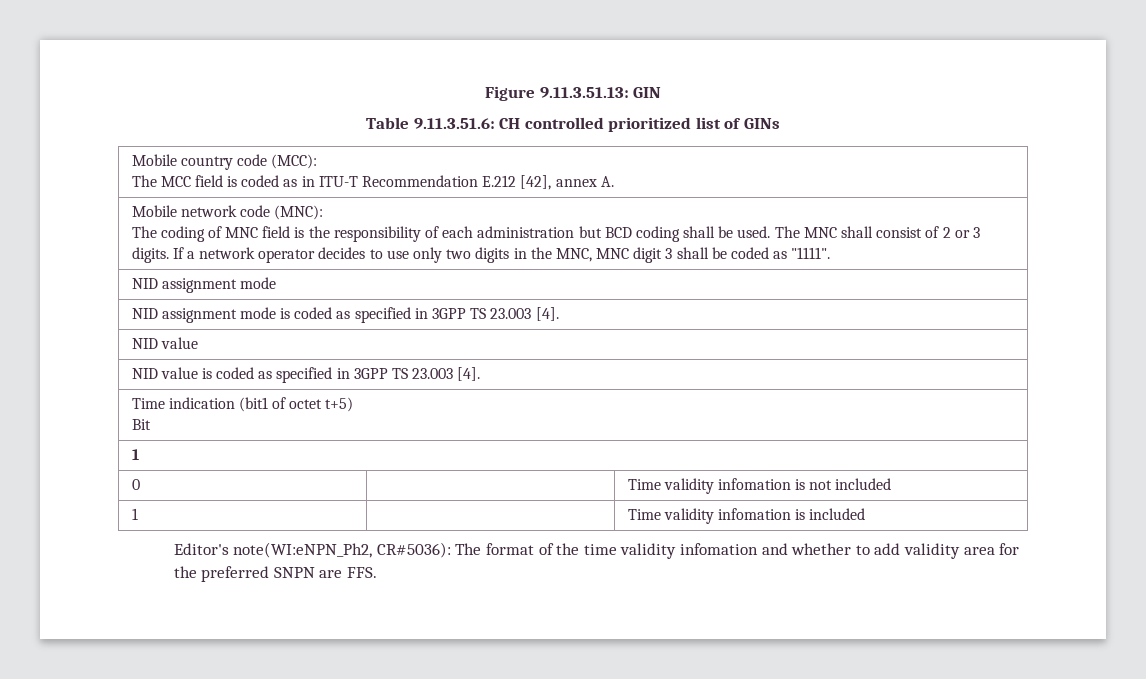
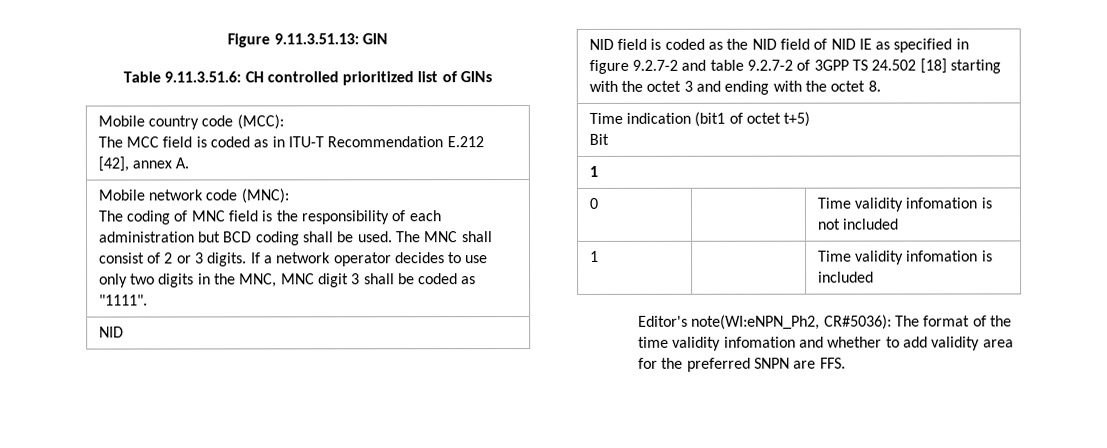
  If a network operator decides to use only two digits in the MNC, MNC digit 3 shall be coded as "1111".
- NID assignment mode
- NID assignment mode is coded as specified in 3GPP TS 23.003 [4].
- NID value
- NID value is coded as specified in 3GPP TS 23.003 [4].
+ NID
+ NID field is coded as the NID field of NID IE as specified in figure 9.2.7-2 and table 9.2.7-2 of 3GPP TS 24.502 [18] starting with the octet 3 and ending with the octet 8.

